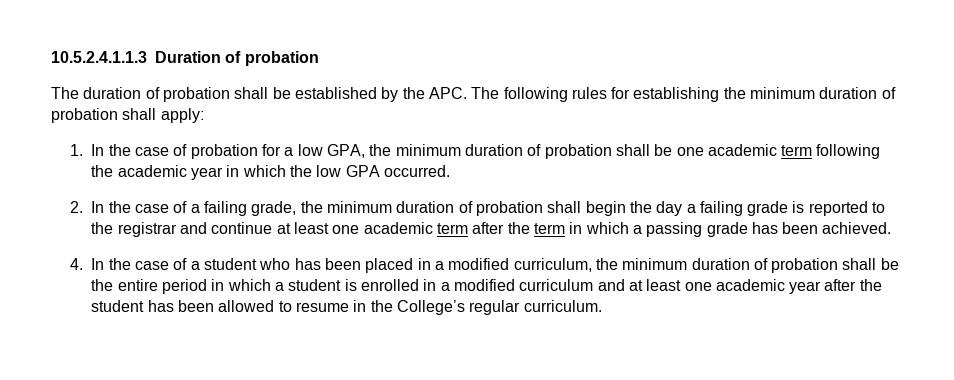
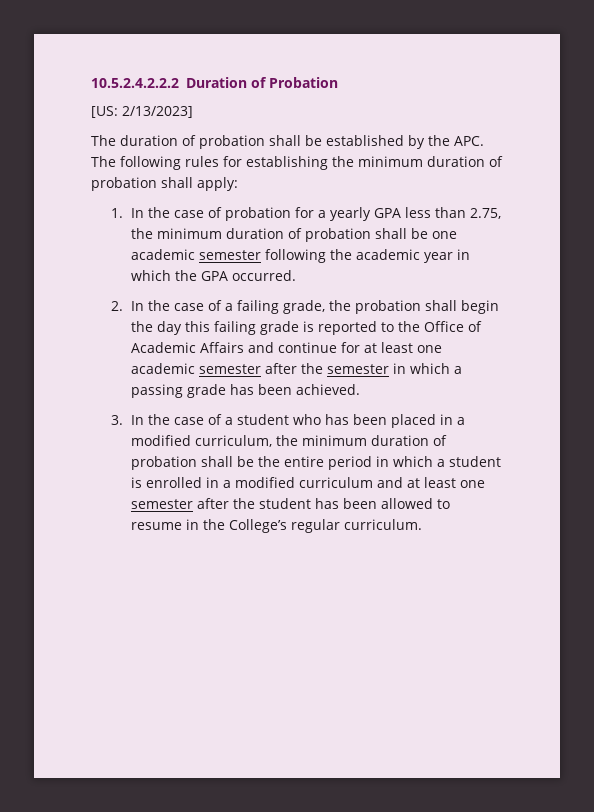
- 10.5.2.4.1.1.3 Duration of probation
+ 10.5.2.4.2.2.2 Duration of Probation
+ [US: 2/13/2023]
- 1. In the case of probation for a low GPA, the minimum duration of probation shall be one academic term following the academic year in which the low GPA occurred.
+ 1. In the case of probation for a yearly GPA less than 2.75, the minimum duration of probation shall be one academic semester following the academic year in which the GPA occurred.
- 2. In the case of a failing grade, the minimum duration of probation shall begin the day a failing grade is reported to the registrar and continue at least one academic term after the term in which a passing grade has been achieved.
+ 2. In the case of a failing grade, the probation shall begin the day this failing grade is reported to the Office of Academic Affairs and continue for at least one academic semester after the semester in which a passing grade has been achieved.
- 4. In the case of a student who has been placed in a modified curriculum, the minimum duration of probation shall be the entire period in which a student is enrolled in a modified curriculum and at least one academic year after the student has been allowed to resume in the College’s regular curriculum.
+ 3. In the case of a student who has been placed in a modified curriculum, the minimum duration of probation shall be the entire period in which a student is enrolled in a modified curriculum and at least one semester after the student has been allowed to resume in the College’s regular curriculum.

